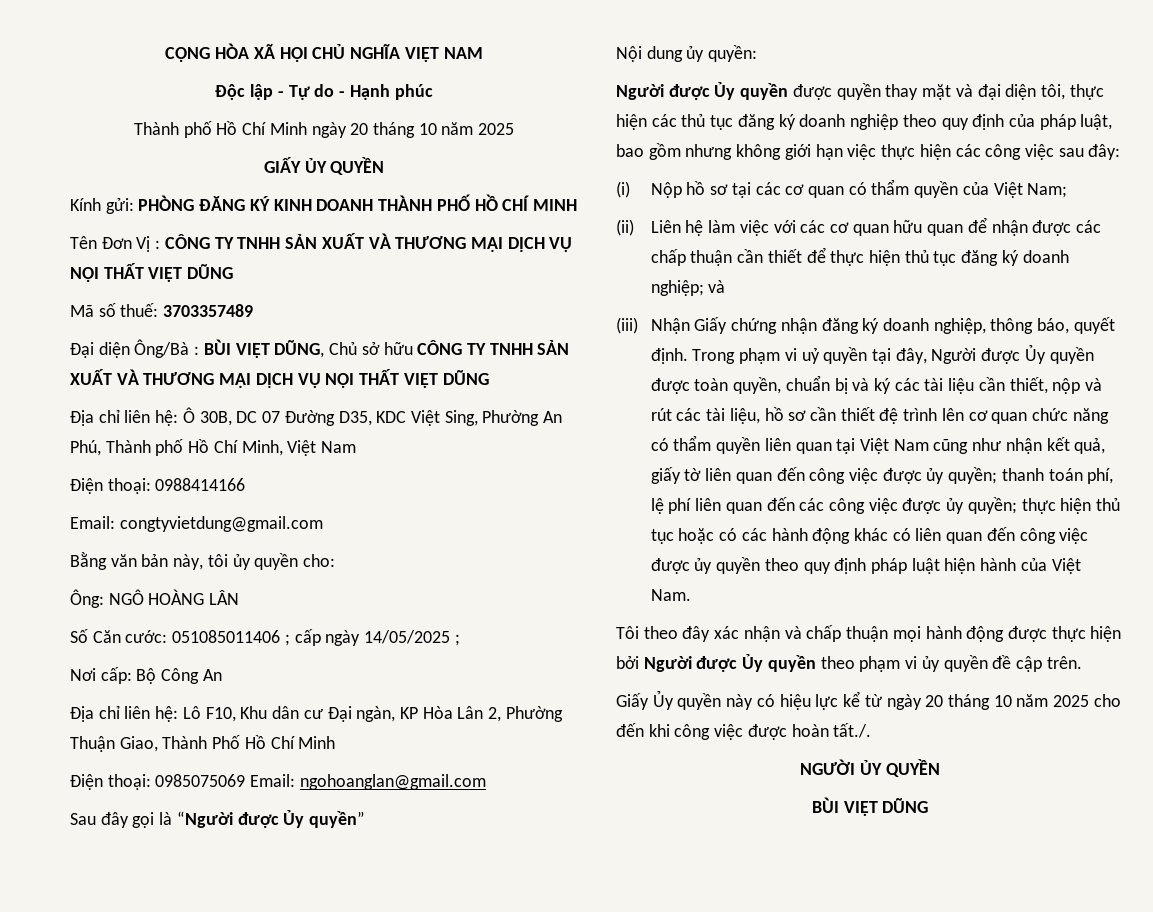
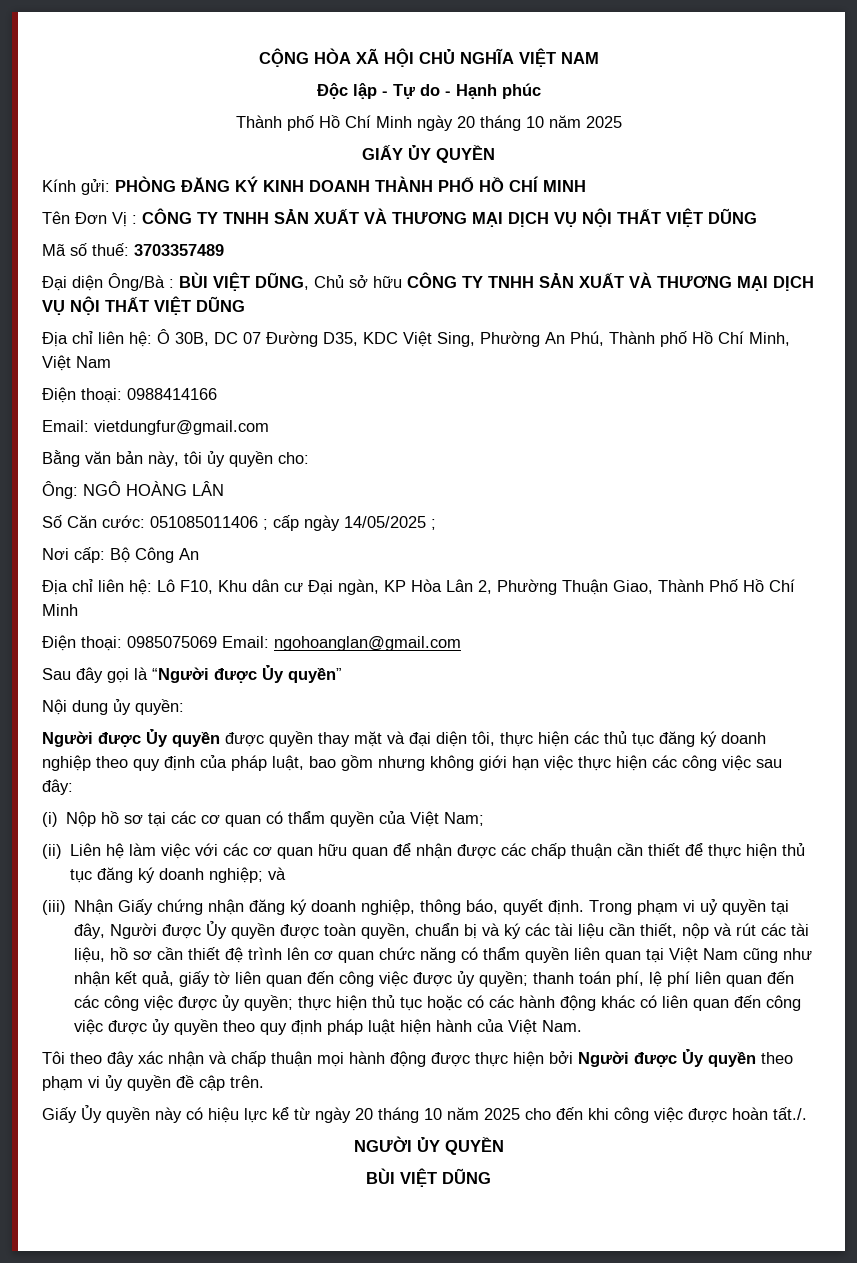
- Email: congtyvietdung@gmail.com
+ Email: vietdungfur@gmail.com

